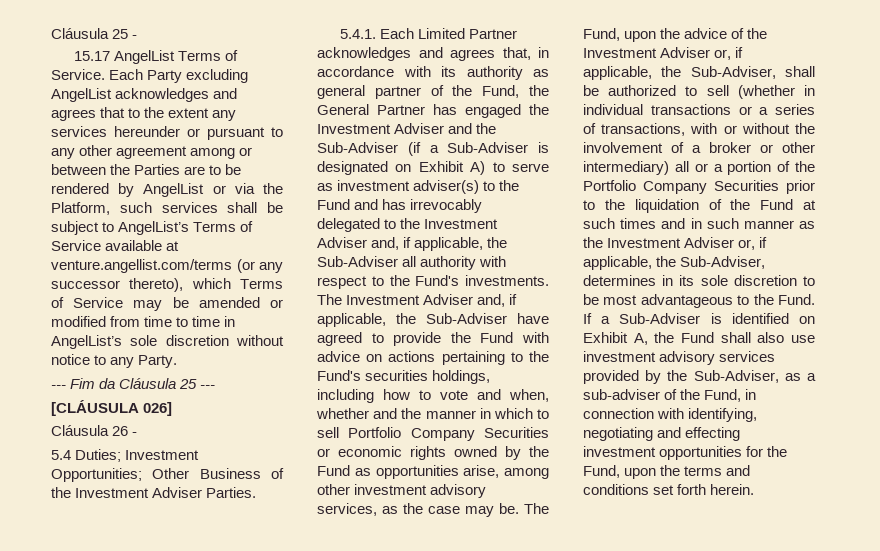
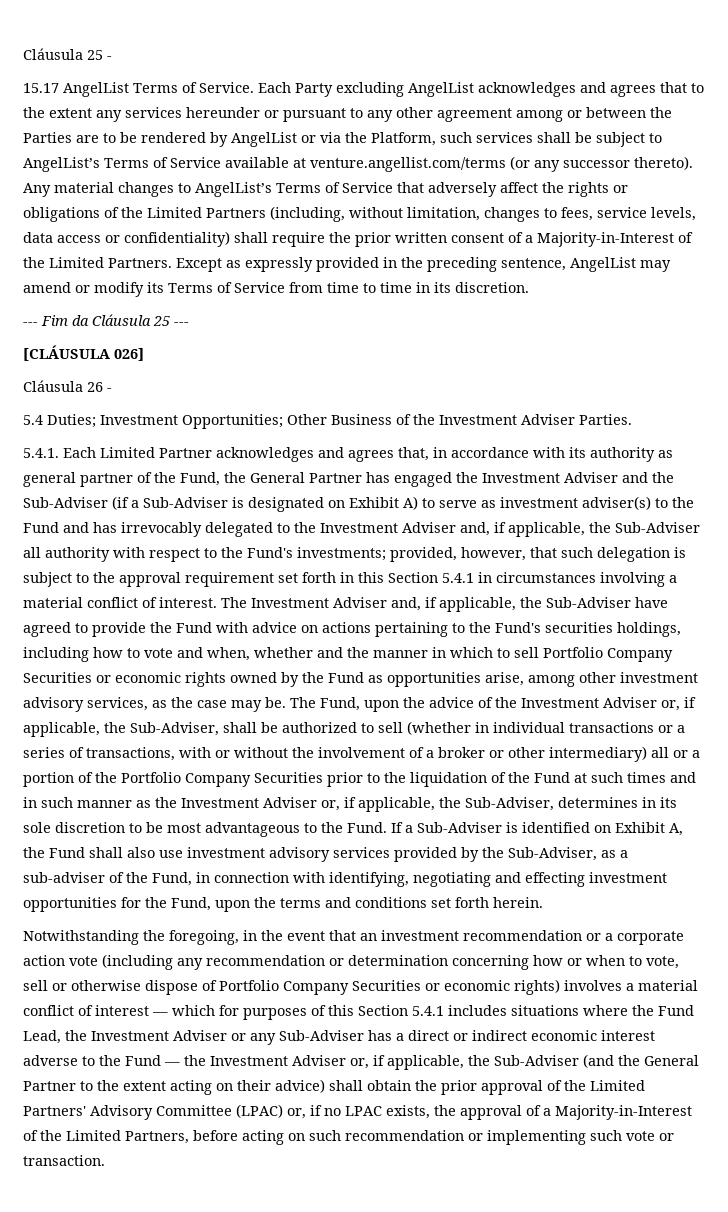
- Each Party excluding AngelList acknowledges and agrees that to the extent any services hereunder or pursuant to any other agreement among or between the Parties are to be rendered by AngelList or via the Platform, such services shall be subject to AngelList’s Terms of Service available at venture.angellist.com/terms (or any successor thereto), which Terms of Service may be amended or modified from time to time in AngelList’s sole discretion without notice to any Party.
+ Each Party excluding AngelList acknowledges and agrees that to the extent any services hereunder or pursuant to any other agreement among or between the Parties are to be rendered by AngelList or via the Platform, such services shall be subject to AngelList’s Terms of Service available at venture.angellist.com/terms (or any successor thereto). Any material changes to AngelList’s Terms of Service that adversely affect the rights or obligations of the Limited Partners (including, without limitation, changes to fees, service levels, data access or confidentiality) shall require the prior written consent of a Majority-in-Interest of the Limited Partners. Except as expressly provided in the preceding sentence, AngelList may amend or modify its Terms of Service from time to time in its discretion.
- 5.4.1. Each Limited Partner acknowledges and agrees that, in accordance with its authority as general partner of the Fund, the General Partner has engaged the Investment Adviser and the Sub‑Adviser (if a Sub‑Adviser is designated on Exhibit A) to serve as investment adviser(s) to the Fund and has irrevocably delegated to the Investment Adviser and, if applicable, the Sub‑Adviser all authority with respect to the Fund's investments.
+ 5.4.1. Each Limited Partner acknowledges and agrees that, in accordance with its authority as general partner of the Fund, the General Partner has engaged the Investment Adviser and the Sub‑Adviser (if a Sub‑Adviser is designated on Exhibit A) to serve as investment adviser(s) to the Fund and has irrevocably delegated to the Investment Adviser and, if applicable, the Sub‑Adviser all authority with respect to the Fund's investments; provided, however, that such delegation is subject to the approval requirement set forth in this Section 5.4.1 in circumstances involving a material conflict of interest.
+ Notwithstanding the foregoing, in the event that an investment recommendation or a corporate action vote (including any recommendation or determination concerning how or when to vote, sell or otherwise dispose of Portfolio Company Securities or economic rights) involves a material conflict of interest — which for purposes of this Section 5.4.1 includes situations where the Fund Lead, the Investment Adviser or any Sub‑Adviser has a direct or indirect economic interest adverse to the Fund — the Investment Adviser or, if applicable, the Sub‑Adviser (and the General Partner to the extent acting on their advice) shall obtain the prior approval of the Limited Partners' Advisory Committee (LPAC) or, if no LPAC exists, the approval of a Majority‑in‑Interest of the Limited Partners, before acting on such recommendation or implementing such vote or transaction.

